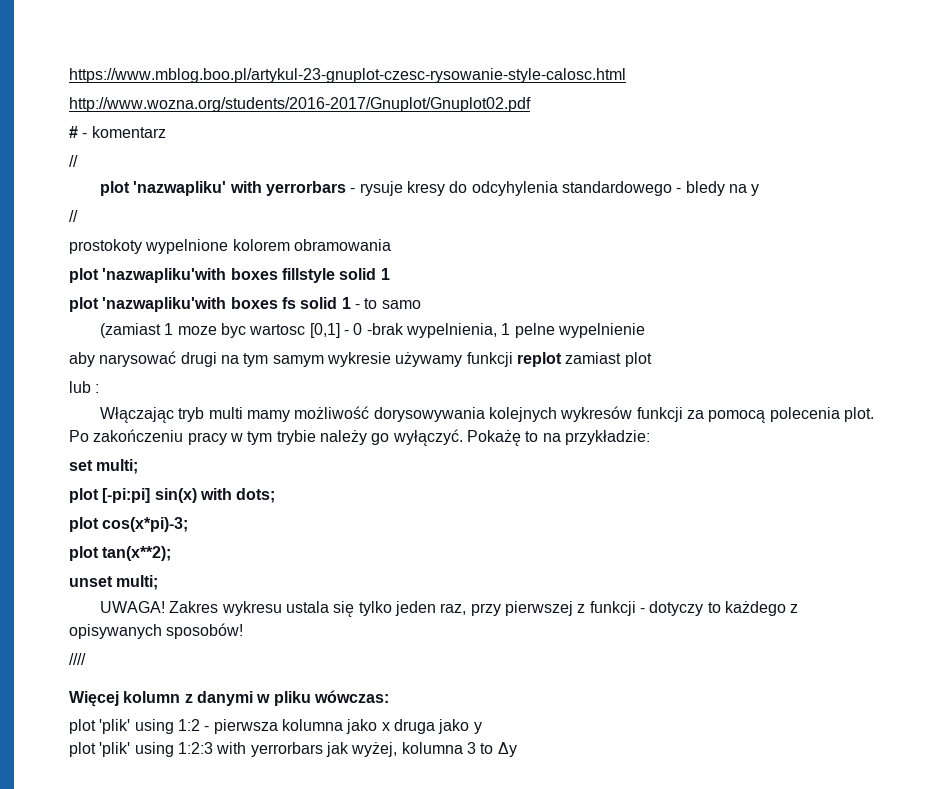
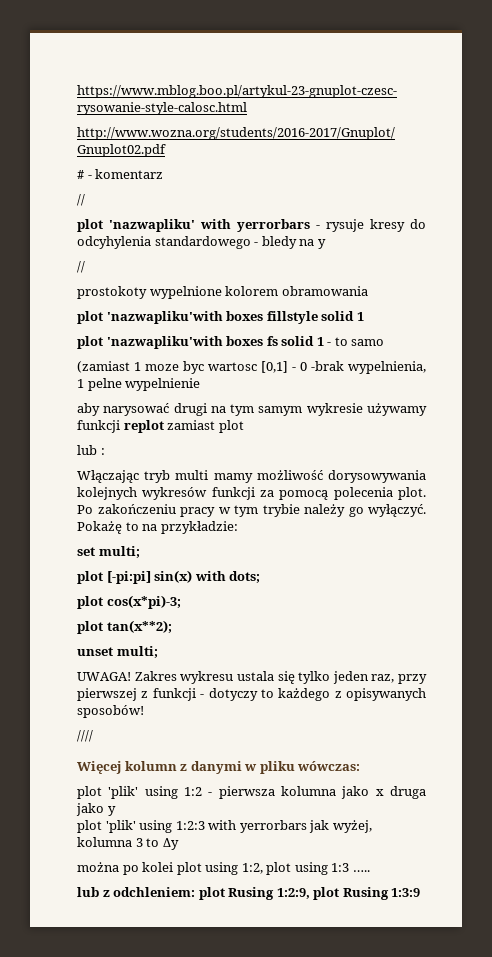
+ można po kolei plot using 1:2, plot using 1:3 …..
+ lub z odchleniem: plot Rusing 1:2:9, plot Rusing 1:3:9

